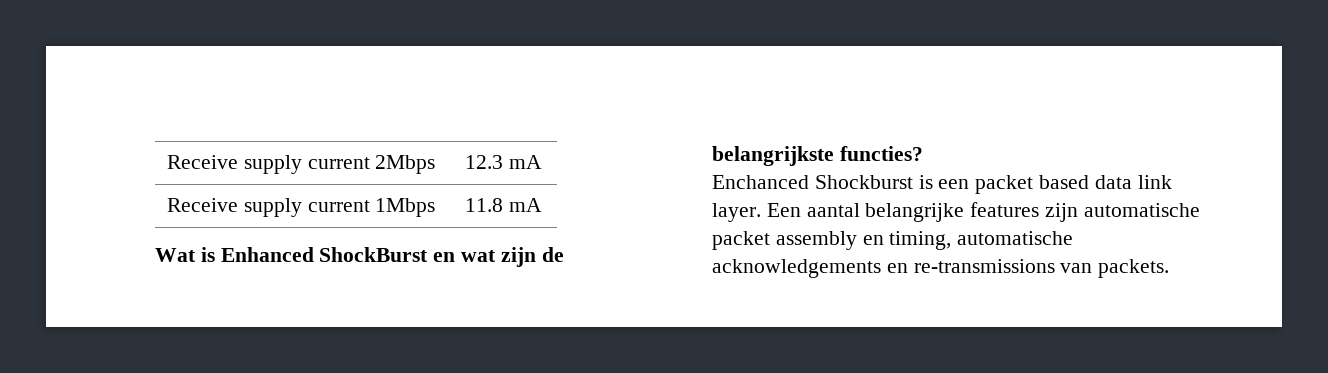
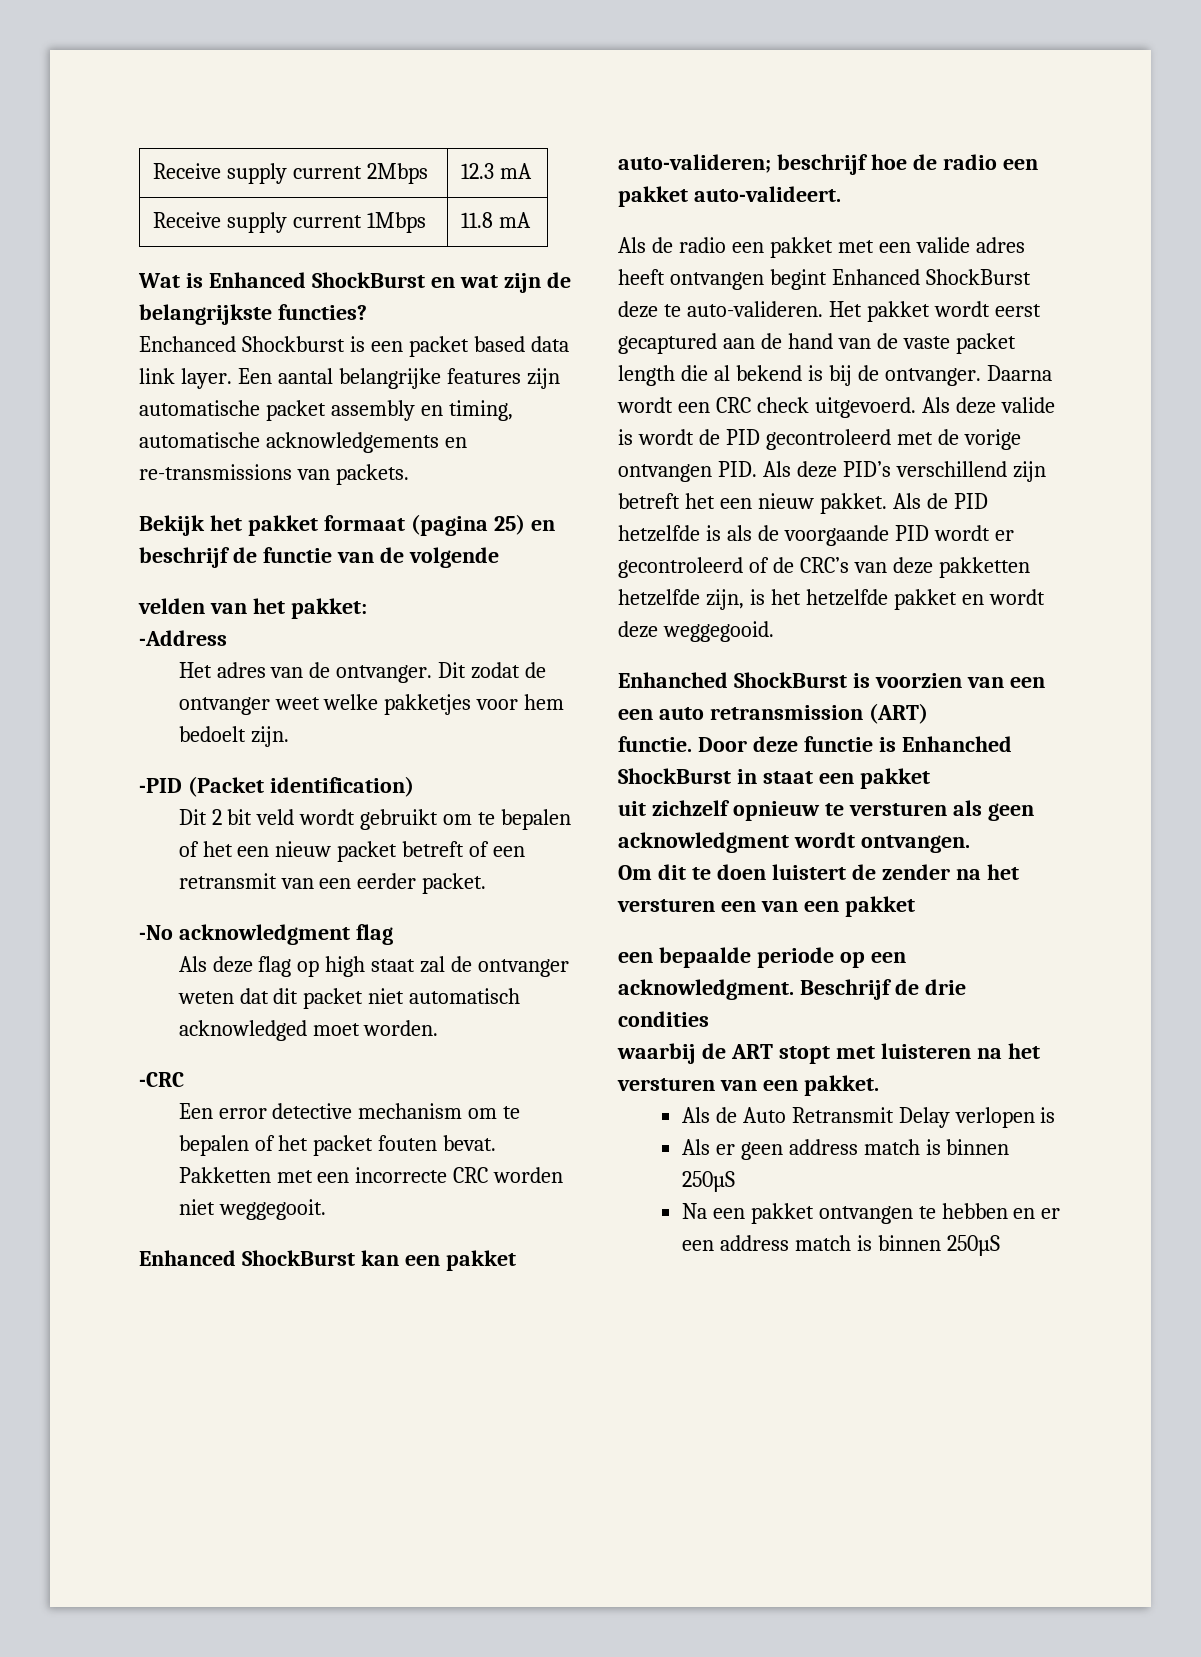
+ Bekijk het pakket formaat (pagina 25) en beschrijf de functie van de volgende
+ velden van het pakket:
+ -Address
+ Het adres van de ontvanger. Dit zodat de ontvanger weet welke pakketjes voor hem bedoelt zijn.
+ -PID (Packet identification)
+ Dit 2 bit veld wordt gebruikt om te bepalen of het een nieuw packet betreft of een retransmit van een eerder packet.
+ -No acknowledgment flag
+ Als deze flag op high staat zal de ontvanger weten dat dit packet niet automatisch acknowledged moet worden.
+ -CRC
+ Een error detective mechanism om te bepalen of het packet fouten bevat. Pakketten met een incorrecte CRC worden niet weggegooit.
+ Enhanced ShockBurst kan een pakket auto-valideren; beschrijf hoe de radio een pakket auto-valideert.
+ Als de radio een pakket met een valide adres heeft ontvangen begint Enhanced ShockBurst deze te auto-valideren. Het pakket wordt eerst gecaptured aan de hand van de vaste packet length die al bekend is bij de ontvanger. Daarna wordt een CRC check uitgevoerd. Als deze valide is wordt de PID gecontroleerd met de vorige ontvangen PID. Als deze PID’s verschillend zijn betreft het een nieuw pakket. Als de PID hetzelfde is als de voorgaande PID wordt er gecontroleerd of de CRC’s van deze pakketten hetzelfde zijn, is het hetzelfde pakket en wordt deze weggegooid.
+ Enhanched ShockBurst is voorzien van een een auto retransmission (ART)
+ functie. Door deze functie is Enhanched ShockBurst in staat een pakket
+ uit zichzelf opnieuw te versturen als geen acknowledgment wordt ontvangen.
+ Om dit te doen luistert de zender na het versturen een van een pakket
+ een bepaalde periode op een acknowledgment. Beschrijf de drie condities
+ waarbij de ART stopt met luisteren na het versturen van een pakket.
+ Als de Auto Retransmit Delay verlopen is
+ Als er geen address match is binnen 250µS
+ Na een pakket ontvangen te hebben en er een address match is binnen 250µS

